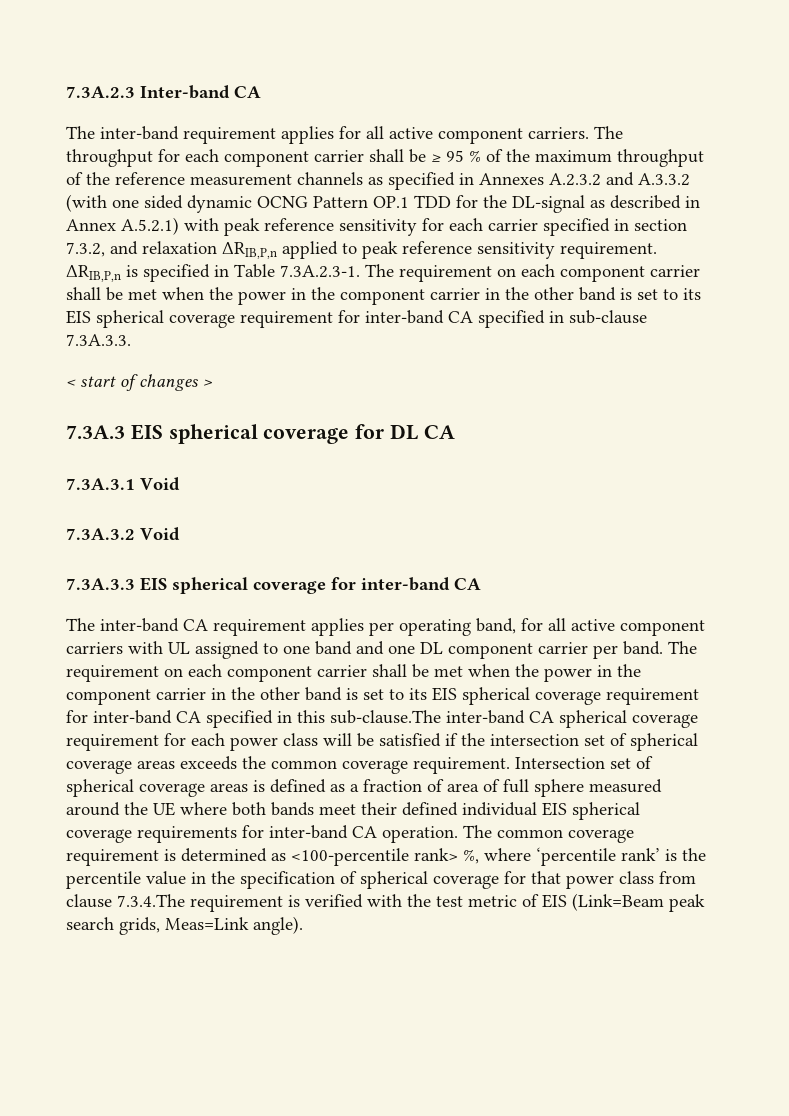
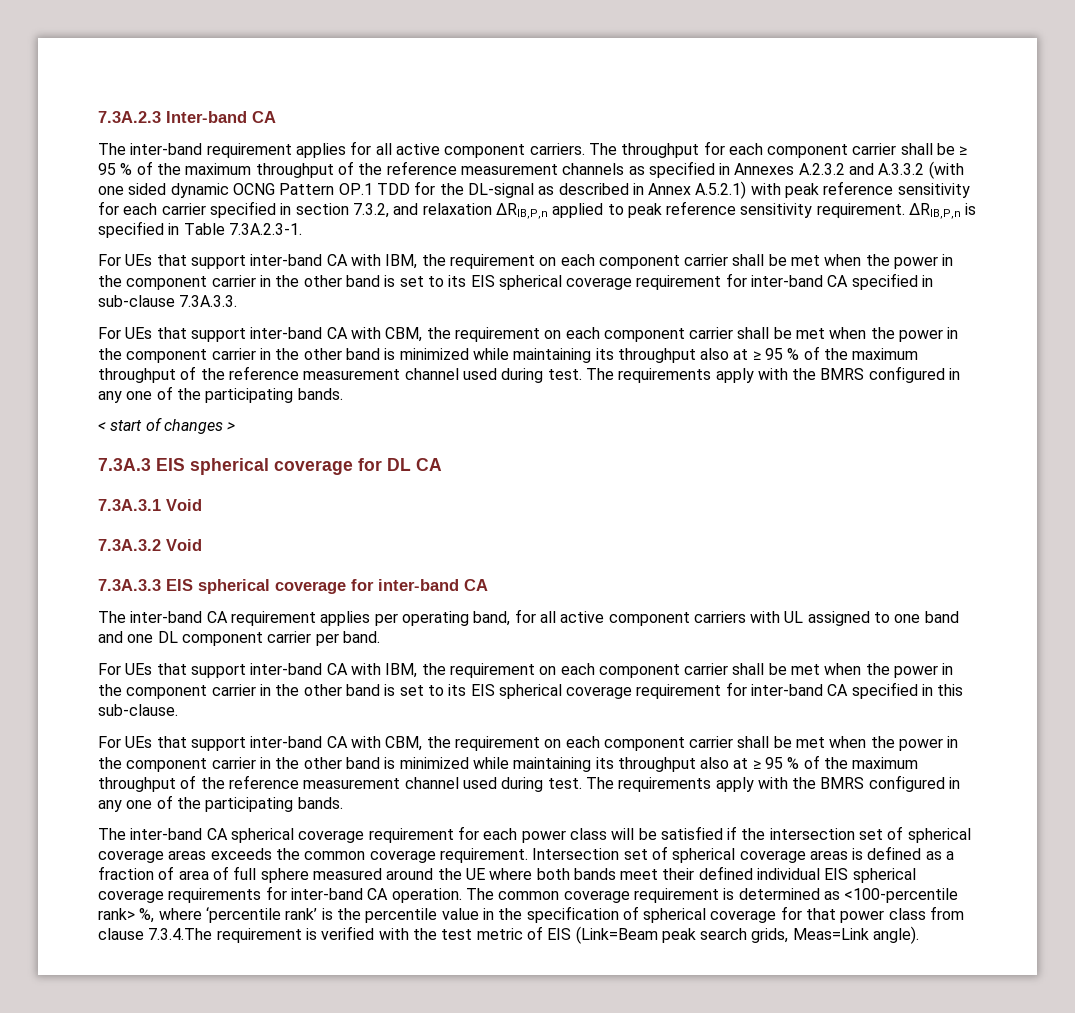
- ΔRIB,P,n is specified in Table 7.3A.2.3-1. The requirement on each component carrier shall be met when the power in the component carrier in the other band is set to its EIS spherical coverage requirement for inter-band CA specified in sub-clause 7.3A.3.3.
+ ΔRIB,P,n is specified in Table 7.3A.2.3-1.
+ For UEs that support inter-band CA with IBM, the requirement on each component carrier shall be met when the power in the component carrier in the other band is set to its EIS spherical coverage requirement for inter-band CA specified in sub-clause 7.3A.3.3.
+ For UEs that support inter-band CA with CBM, the requirement on each component carrier shall be met when the power in the component carrier in the other band is minimized while maintaining its throughput also at ≥ 95 % of the maximum throughput of the reference measurement channel used during test. The requirements apply with the BMRS configured in any one of the participating bands.
- The inter-band CA requirement applies per operating band, for all active component carriers with UL assigned to one band and one DL component carrier per band. The requirement on each component carrier shall be met when the power in the component carrier in the other band is set to its EIS spherical coverage requirement for inter-band CA specified in this sub-clause.The inter-band CA spherical coverage requirement for each power class will be satisfied if the intersection set of spherical coverage areas exceeds the common coverage requirement.
+ The inter-band CA requirement applies per operating band, for all active component carriers with UL assigned to one band and one DL component carrier per band.
+ For UEs that support inter-band CA with IBM, the requirement on each component carrier shall be met when the power in the component carrier in the other band is set to its EIS spherical coverage requirement for inter-band CA specified in this sub-clause.
+ For UEs that support inter-band CA with CBM, the requirement on each component carrier shall be met when the power in the component carrier in the other band is minimized while maintaining its throughput also at ≥ 95 % of the maximum throughput of the reference measurement channel used during test. The requirements apply with the BMRS configured in any one of the participating bands.
+ The inter-band CA spherical coverage requirement for each power class will be satisfied if the intersection set of spherical coverage areas exceeds the common coverage requirement.

